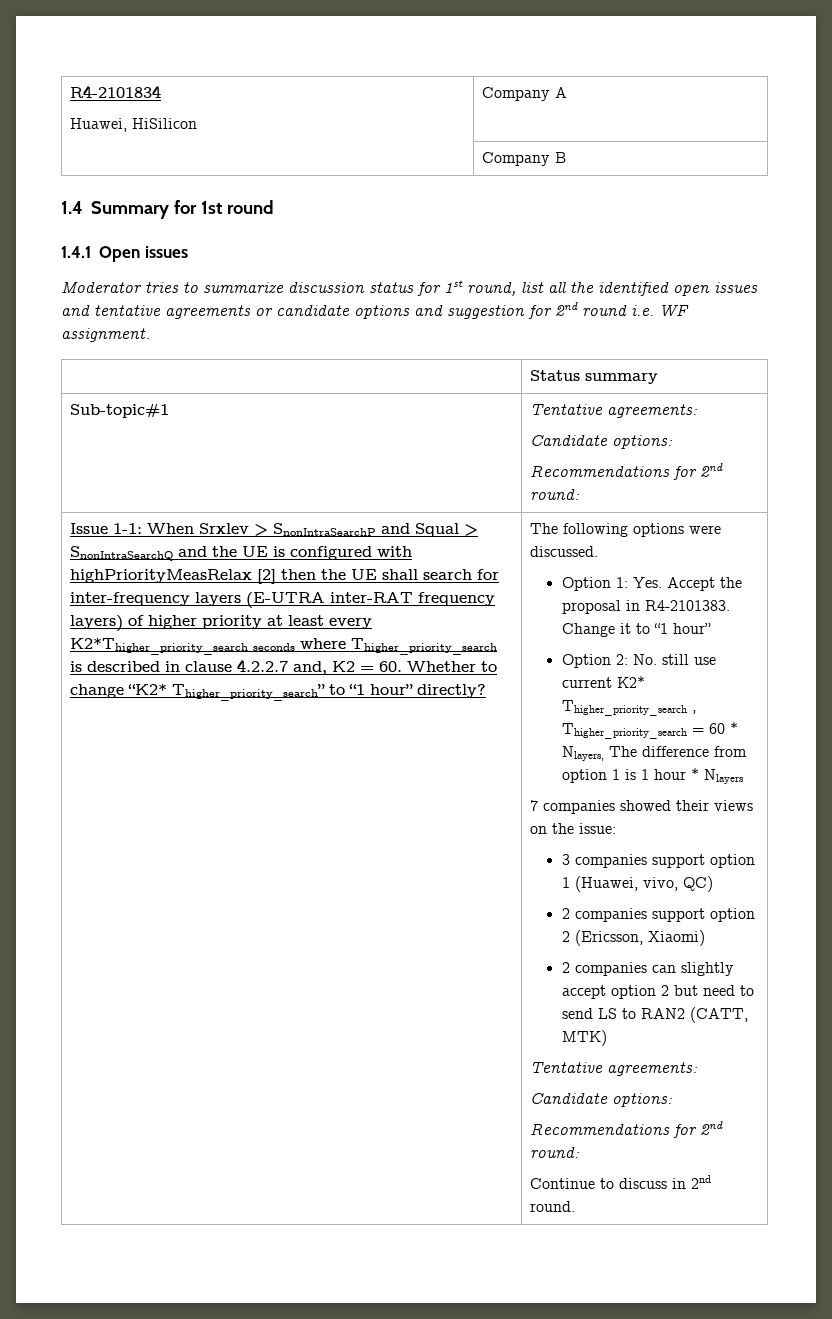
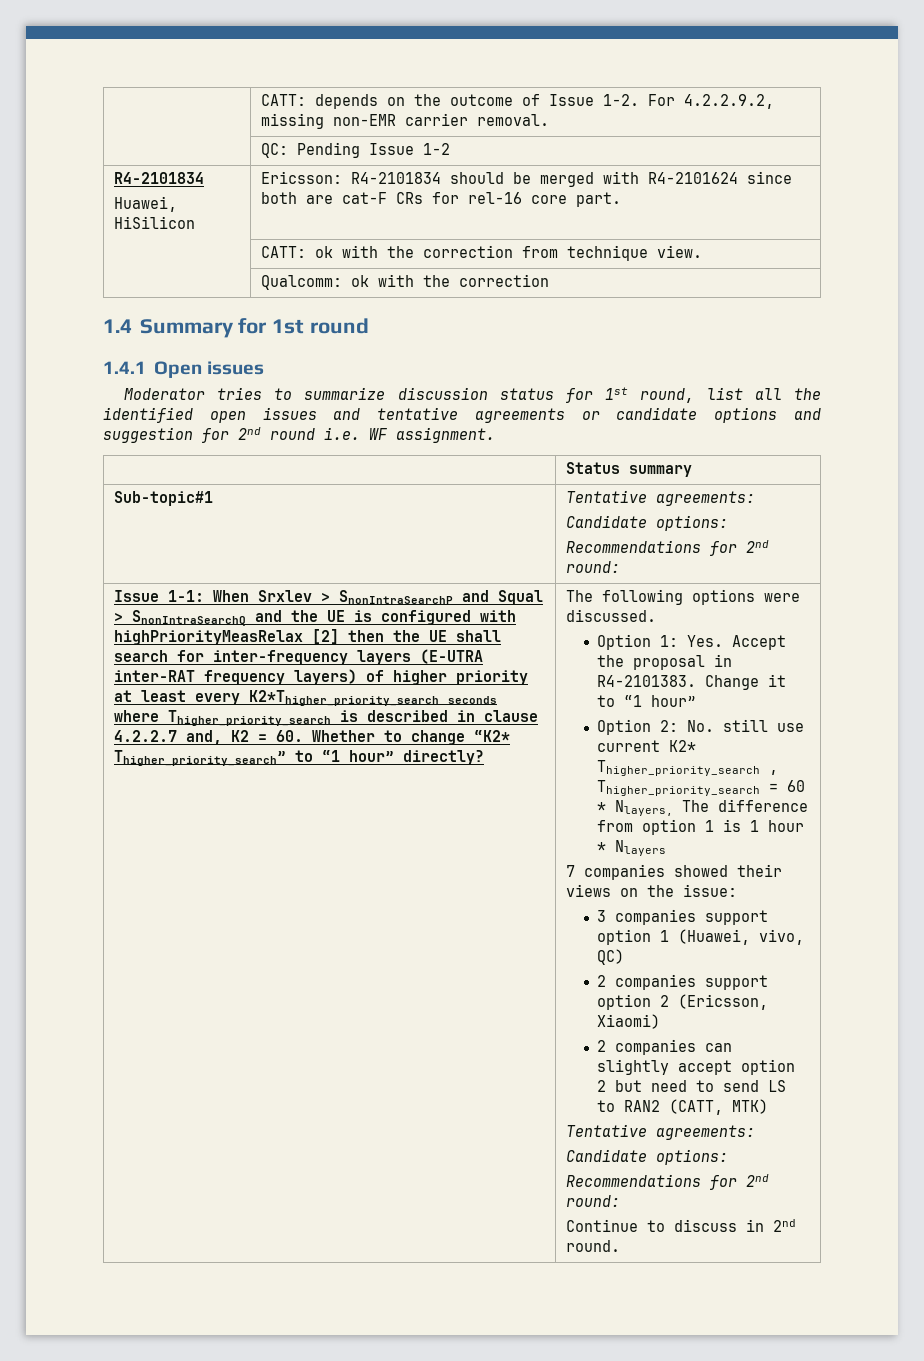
+ | CATT: depends on the outcome of Issue 1-2. For 4.2.2.9.2, missing non-EMR carrier removal.
+ | QC: Pending Issue 1-2
  R4-2101834
- Huawei, HiSilicon | Company A
- | Company B
+ Huawei, HiSilicon | Ericsson: R4-2101834 should be merged with R4-2101624 since both are cat-F CRs for rel-16 core part.
+ | CATT: ok with the correction from technique view.
+ | Qualcomm: ok with the correction

